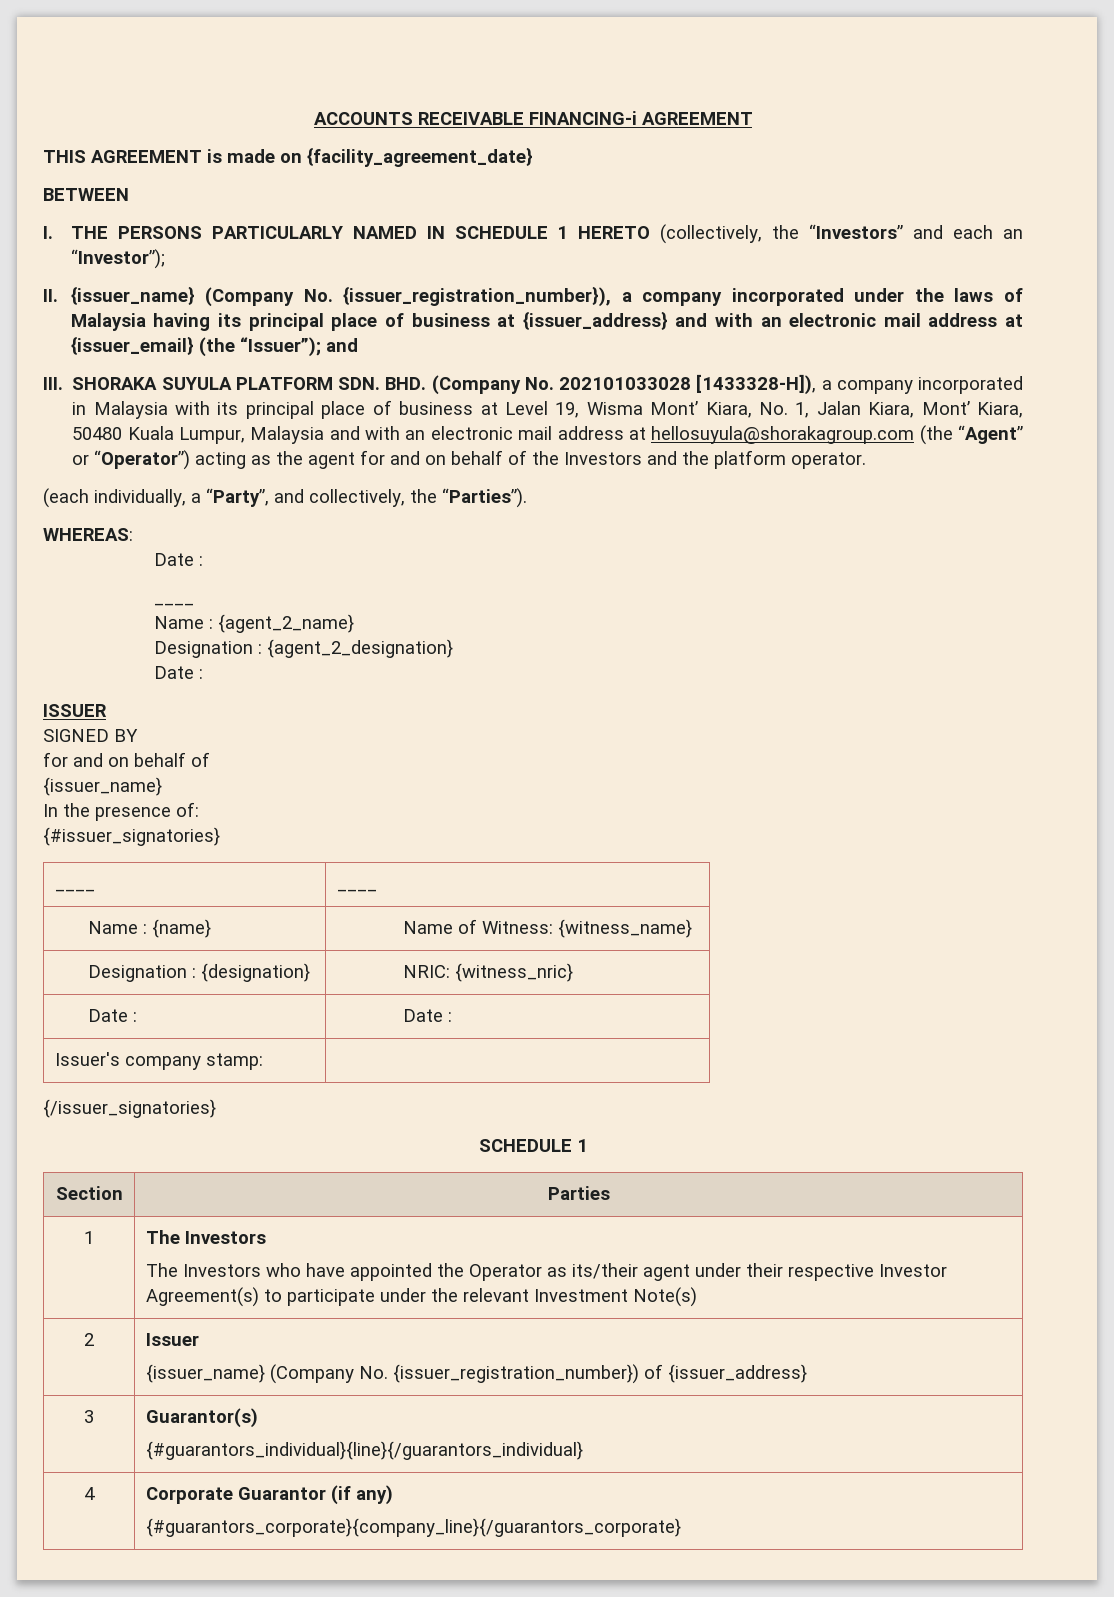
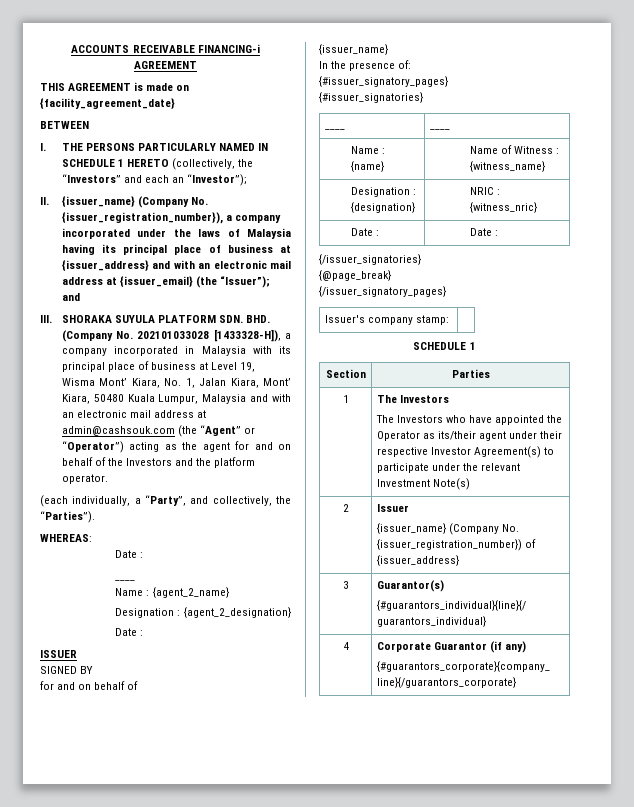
- III. SHORAKA SUYULA PLATFORM SDN. BHD. (Company No. 202101033028 [1433328-H]), a company incorporated in Malaysia with its principal place of business at Level 19, Wisma Mont’ Kiara, No. 1, Jalan Kiara, Mont’ Kiara, 50480 Kuala Lumpur, Malaysia and with an electronic mail address at hellosuyula@shorakagroup.com (the “Agent” or “Operator”) acting as the agent for and on behalf of the Investors and the platform operator.
+ III. SHORAKA SUYULA PLATFORM SDN. BHD. (Company No. 202101033028 [1433328-H]), a company incorporated in Malaysia with its principal place of business at Level 19, Wisma Mont’ Kiara, No. 1, Jalan Kiara, Mont’ Kiara, 50480 Kuala Lumpur, Malaysia and with an electronic mail address at admin@cashsouk.com (the “Agent” or “Operator”) acting as the agent for and on behalf of the Investors and the platform operator.
+ {#issuer_signatory_pages}
- Name : {name} | Name of Witness: {witness_name}
+ Name : {name} | Name of Witness : {witness_name}
- Designation : {designation} | NRIC: {witness_nric}
+ Designation : {designation} | NRIC : {witness_nric}
+ {/issuer_signatories}
+ {@page_break}
+ {/issuer_signatory_pages}
- {/issuer_signatories}

